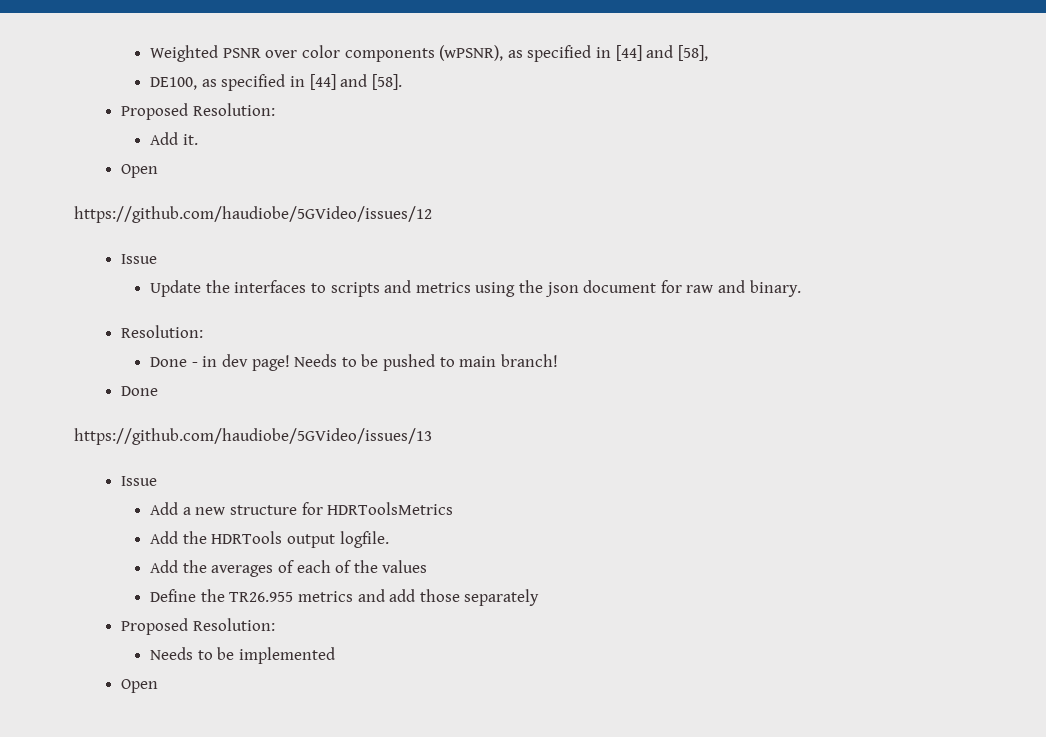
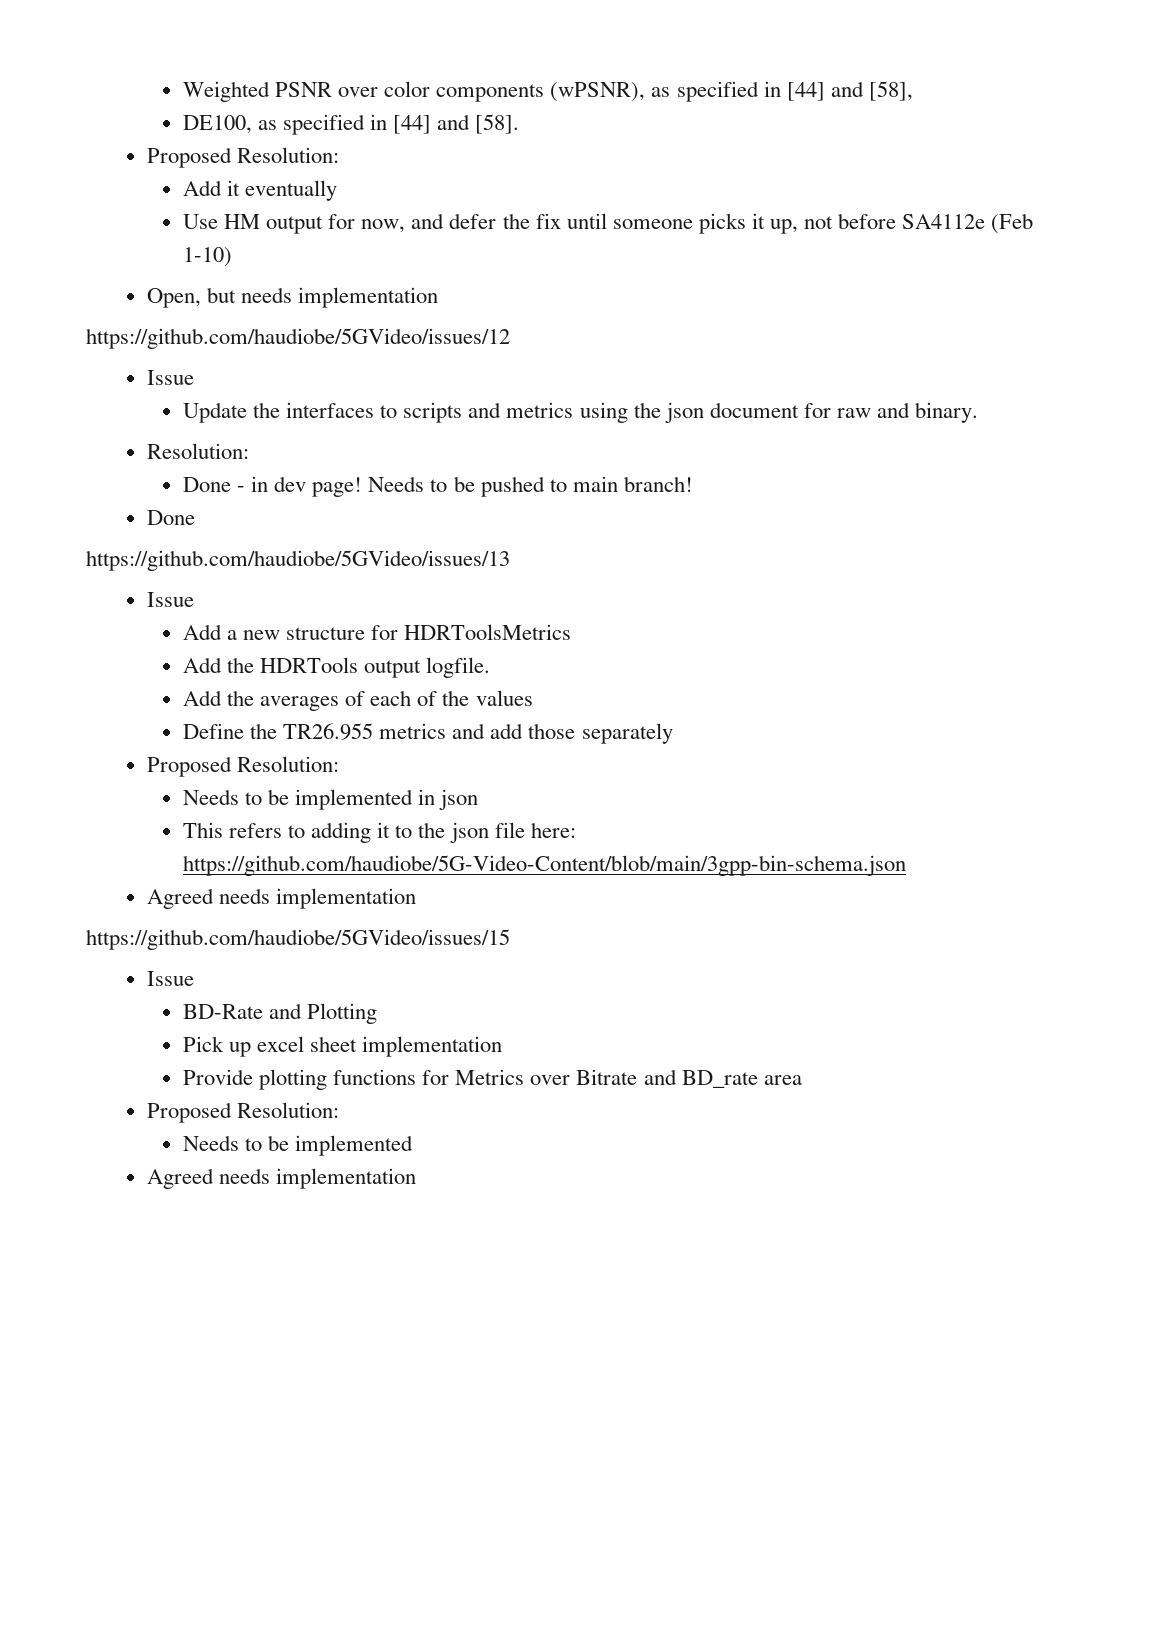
- Add it.
- Open
+ Add it eventually
+ Use HM output for now, and defer the fix until someone picks it up, not before SA4112e (Feb 1-10)
+ Open, but needs implementation
+ Needs to be implemented in json
+ This refers to adding it to the json file here: https://github.com/haudiobe/5G-Video-Content/blob/main/3gpp-bin-schema.json
+ Agreed needs implementation
+ https://github.com/haudiobe/5GVideo/issues/15
+ Issue
+ BD-Rate and Plotting
+ Pick up excel sheet implementation
+ Provide plotting functions for Metrics over Bitrate and BD_rate area
+ Proposed Resolution:
  Needs to be implemented
- Open
+ Agreed needs implementation

